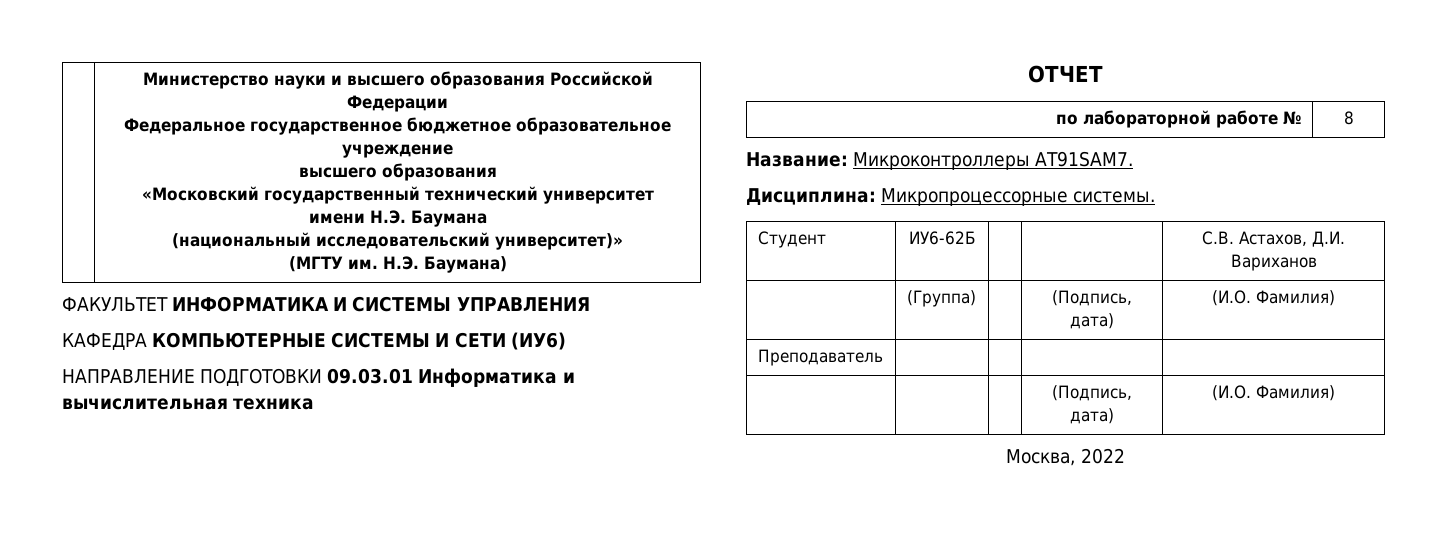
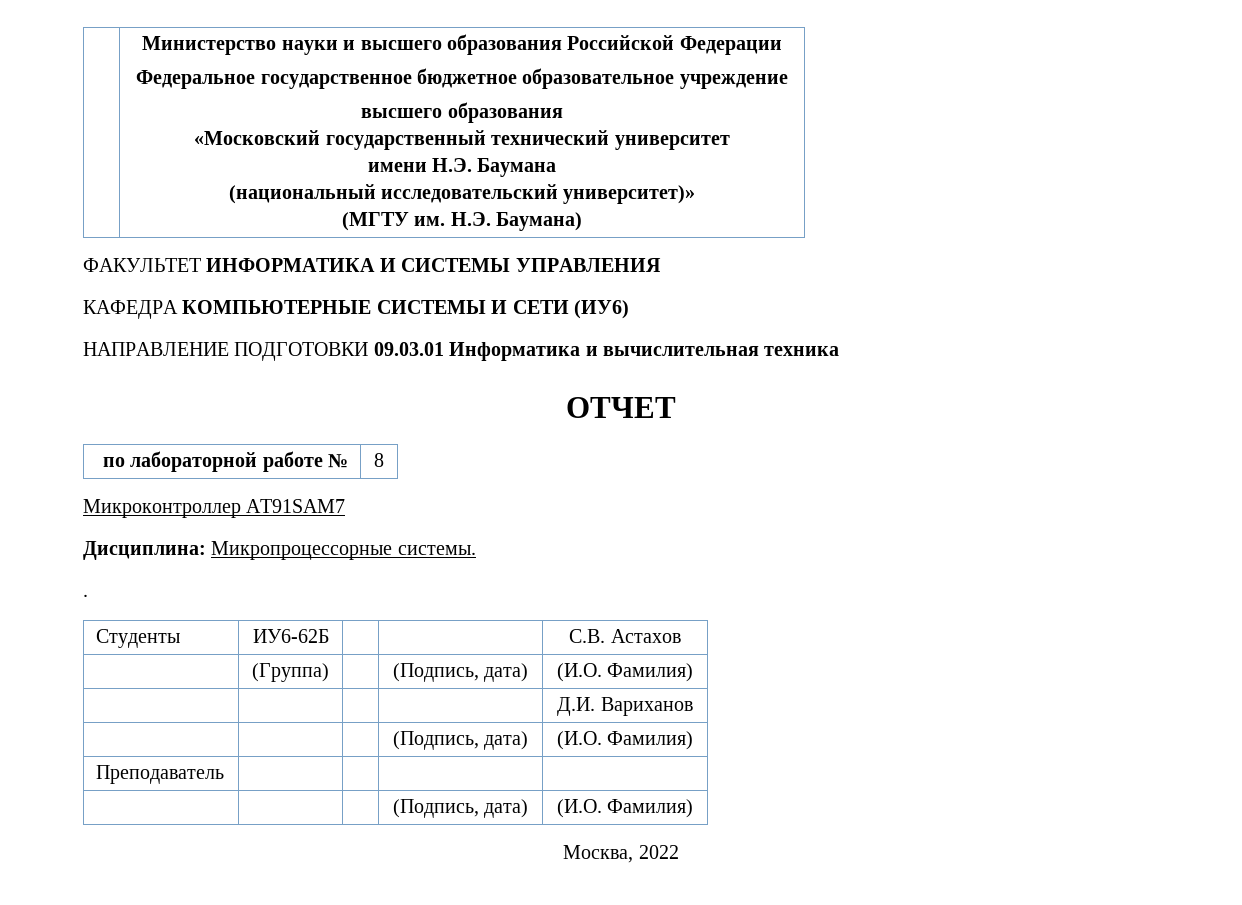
- Название: Микроконтроллеры AT91SAM7.
+ Микроконтроллер AT91SAM7
- Студент | ИУ6-62Б | | | C.В. Астахов, Д.И. Вариханов
+ .
+ Студенты | ИУ6-62Б | | | C.В. Астахов
  | (Группа) | | (Подпись, дата) | (И.О. Фамилия)
+ | | | | Д.И. Вариханов
+ | | | (Подпись, дата) | (И.О. Фамилия)

